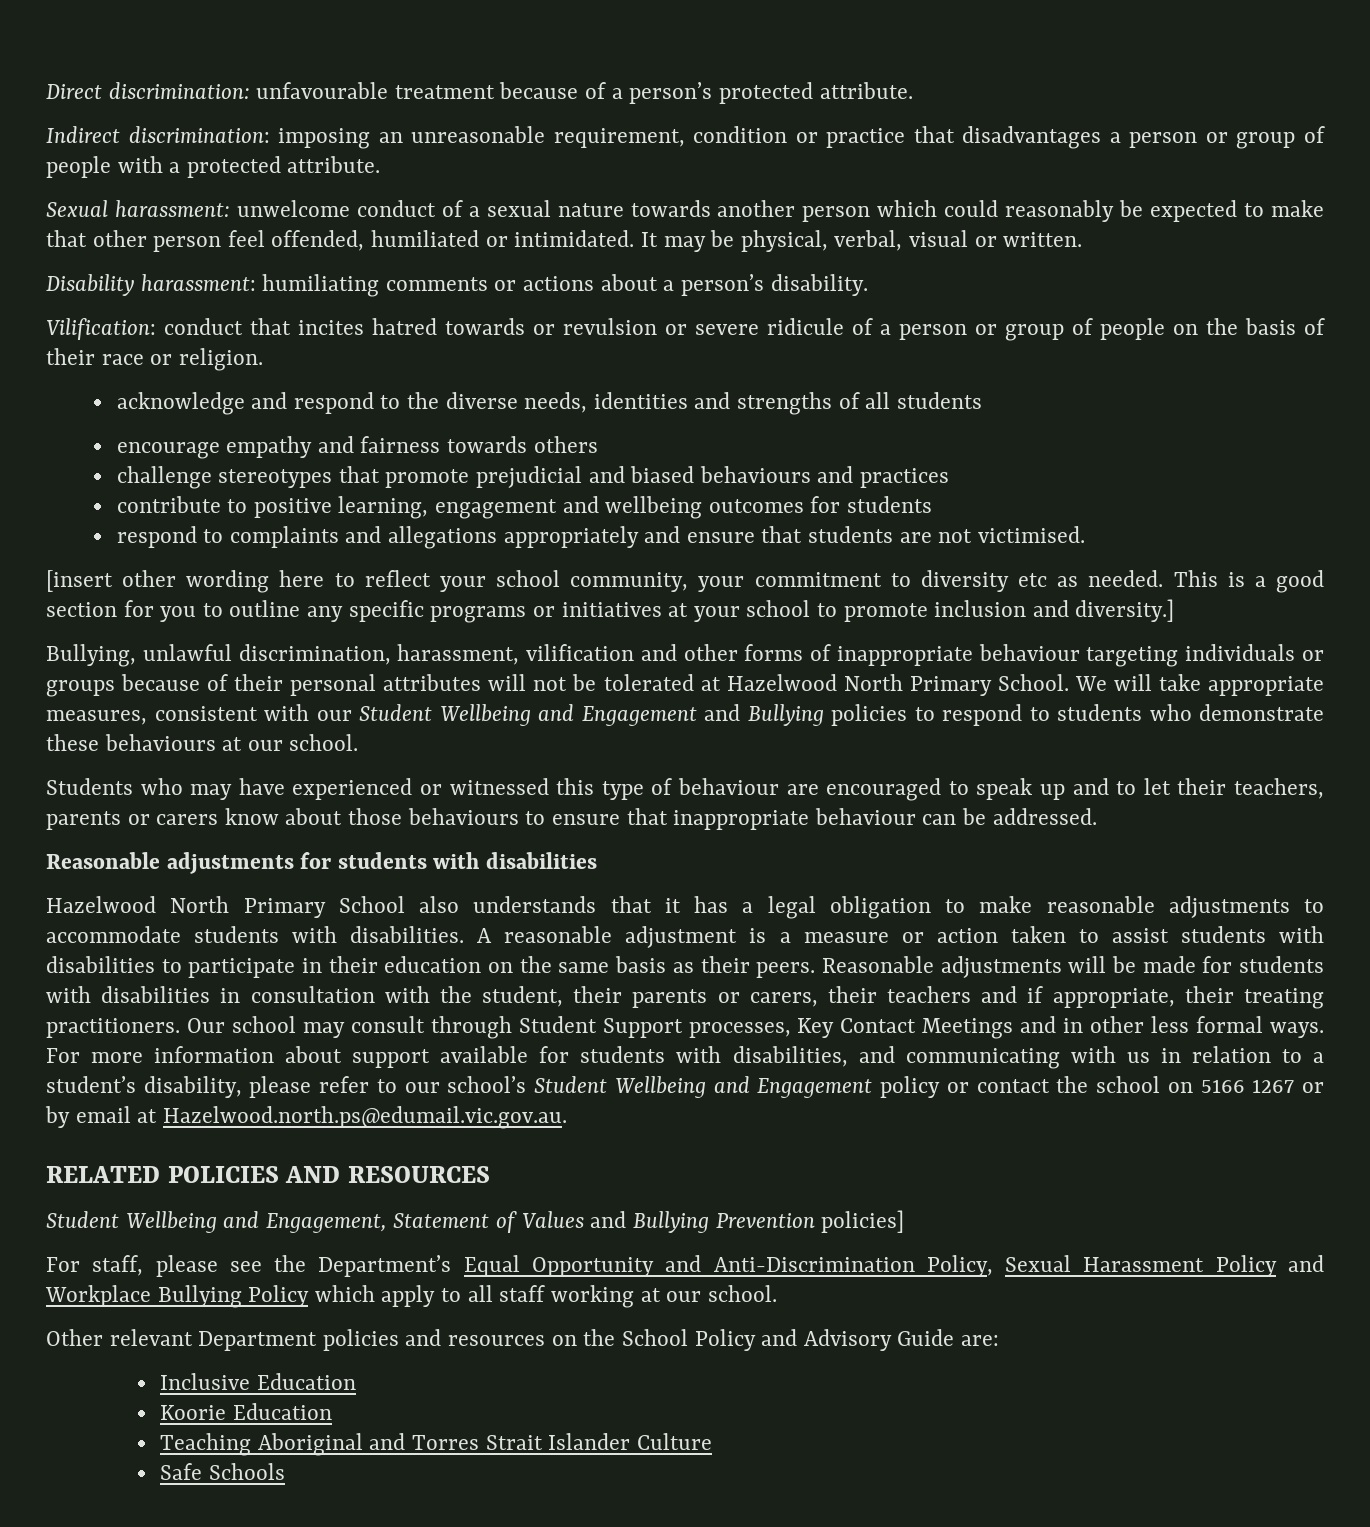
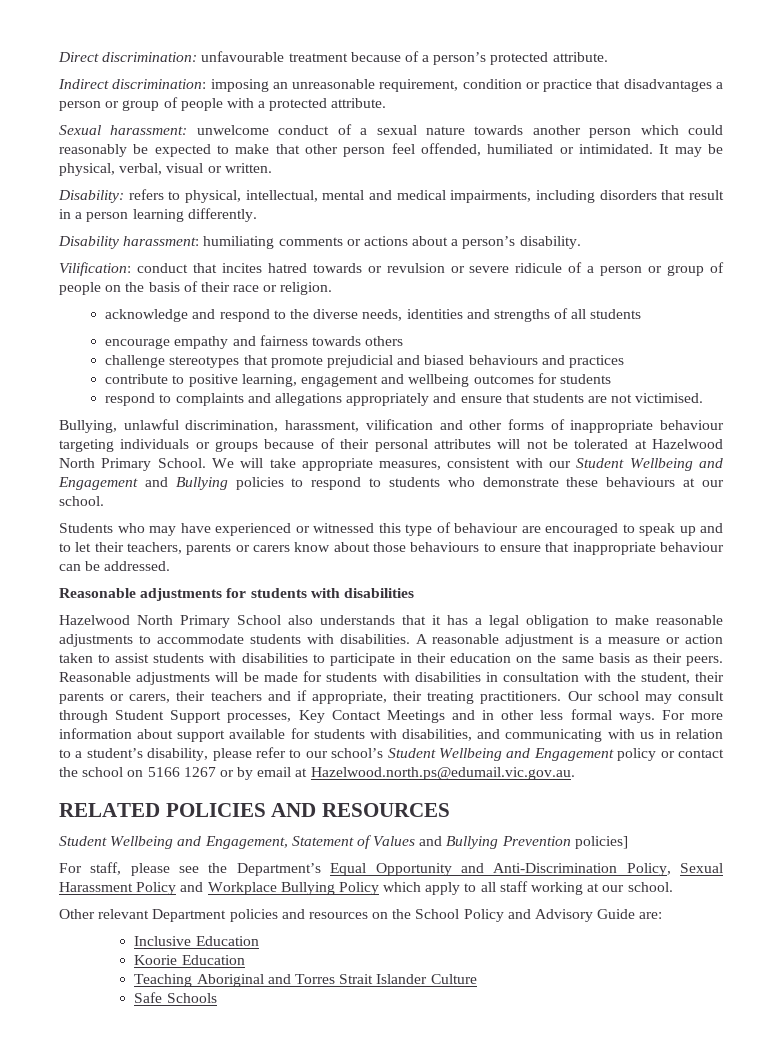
+ Disability: refers to physical, intellectual, mental and medical impairments, including disorders that result in a person learning differently.
- [insert other wording here to reflect your school community, your commitment to diversity etc as needed. This is a good section for you to outline any specific programs or initiatives at your school to promote inclusion and diversity.]

